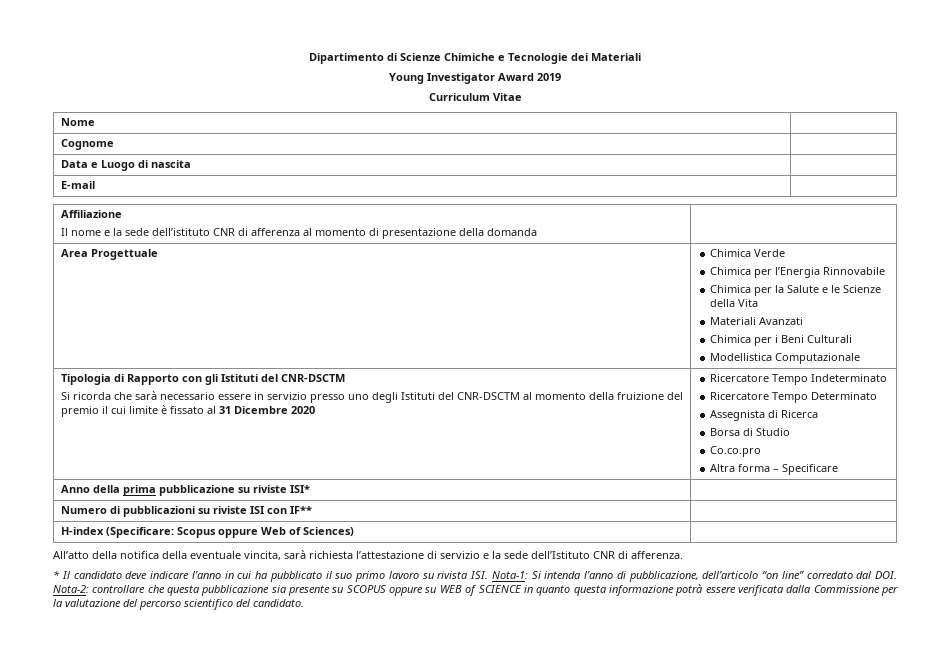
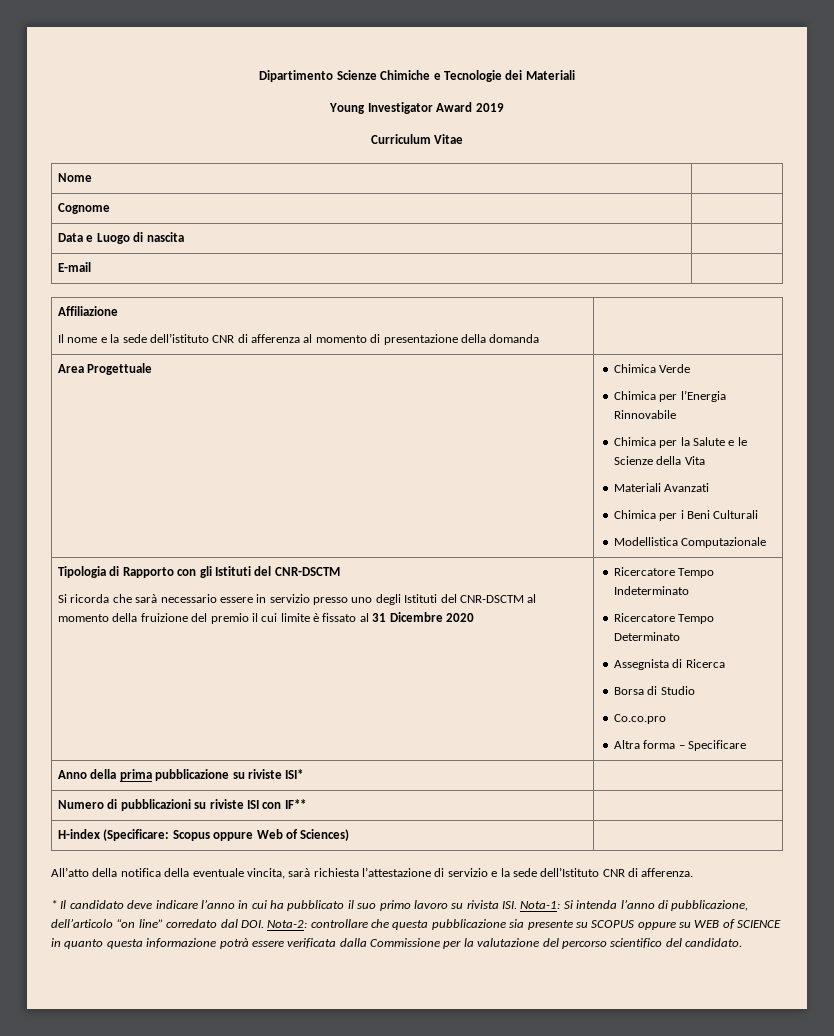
- Dipartimento di Scienze Chimiche e Tecnologie dei Materiali
+ Dipartimento Scienze Chimiche e Tecnologie dei Materiali

